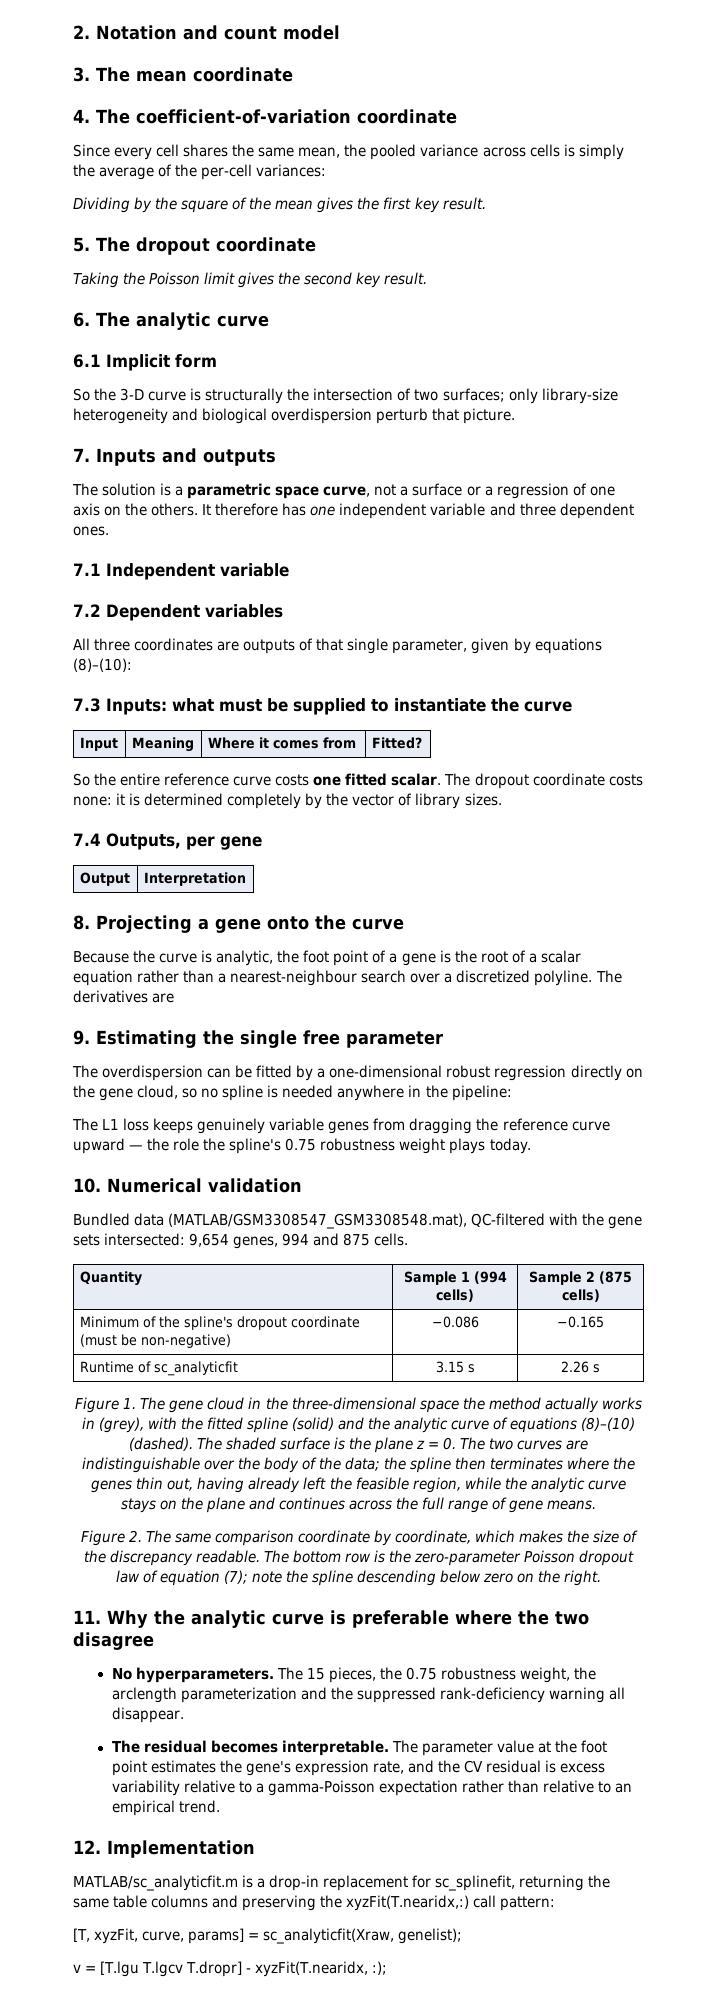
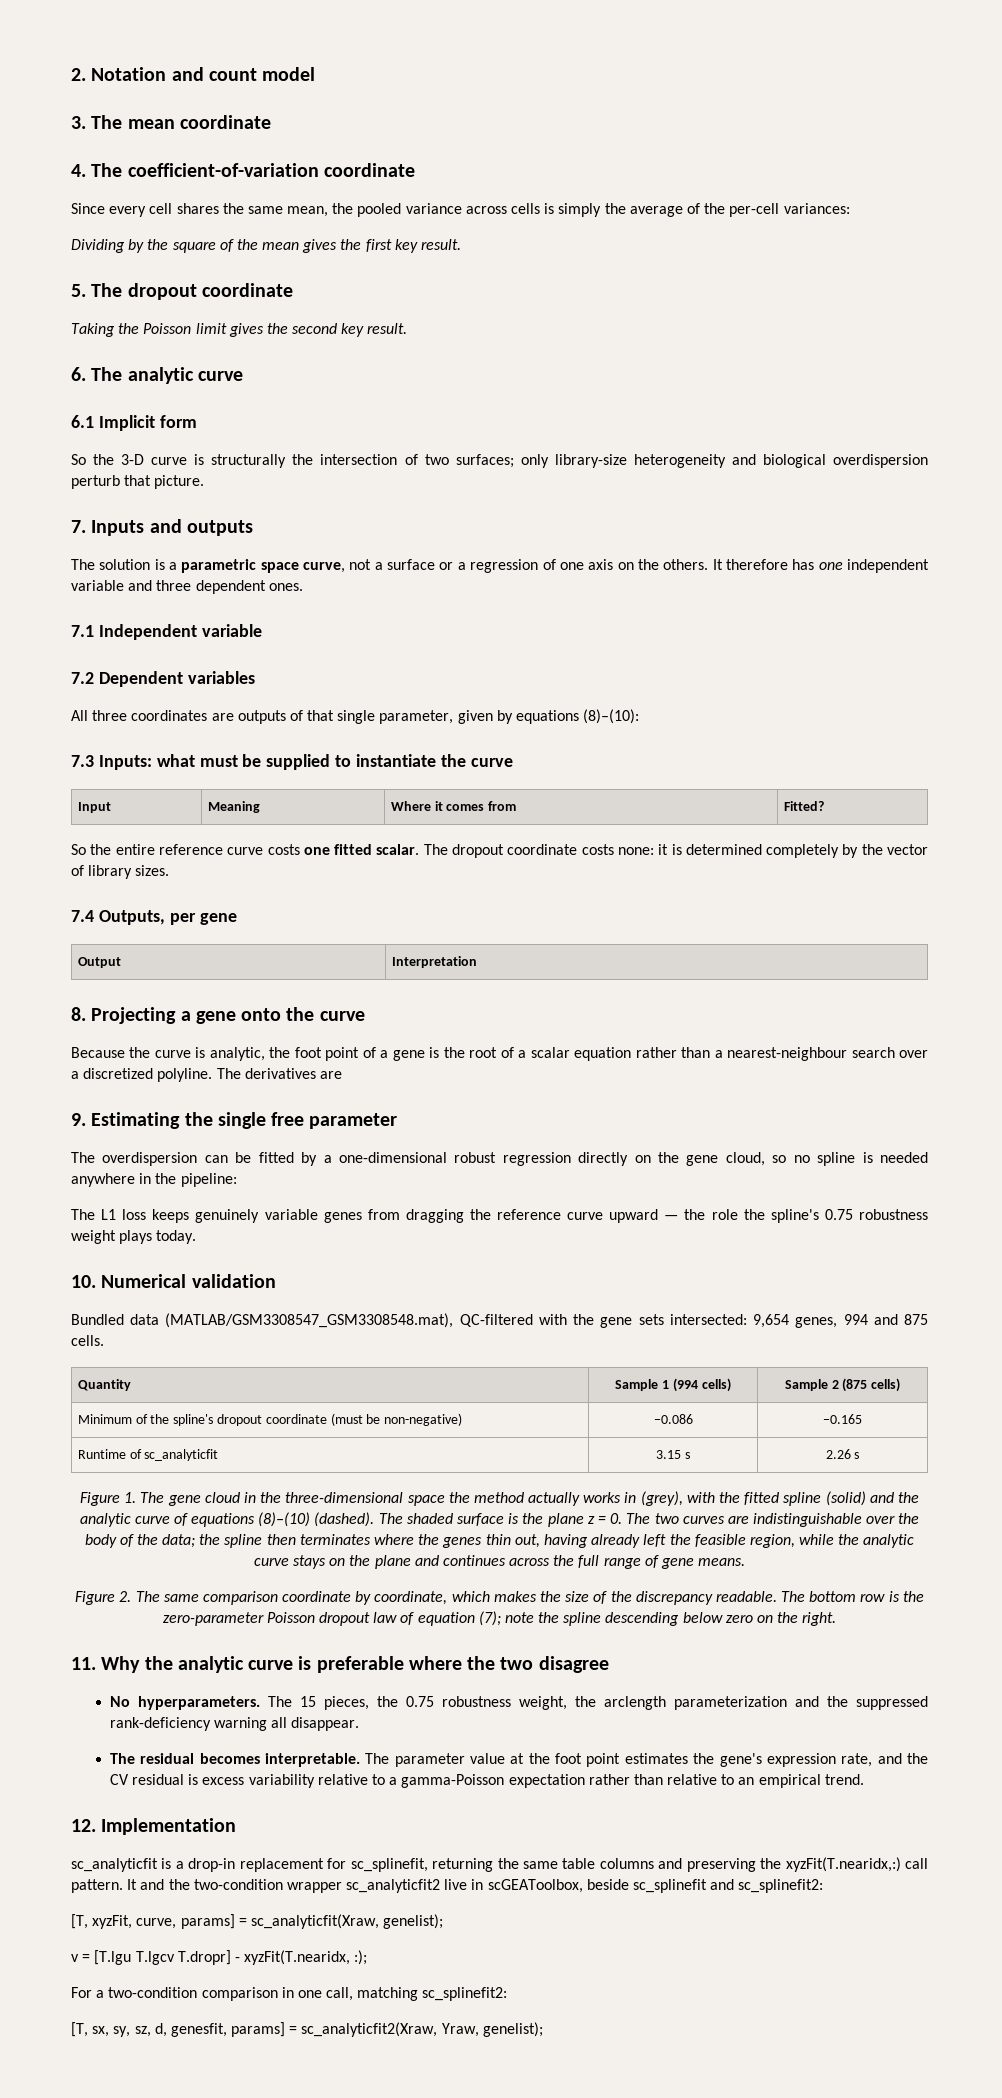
- MATLAB/sc_analyticfit.m is a drop-in replacement for sc_splinefit, returning the same table columns and preserving the xyzFit(T.nearidx,:) call pattern:
+ sc_analyticfit is a drop-in replacement for sc_splinefit, returning the same table columns and preserving the xyzFit(T.nearidx,:) call pattern. It and the two-condition wrapper sc_analyticfit2 live in scGEAToolbox, beside sc_splinefit and sc_splinefit2:
+ For a two-condition comparison in one call, matching sc_splinefit2:
+ [T, sx, sy, sz, d, genesfit, params] = sc_analyticfit2(Xraw, Yraw, genelist);

